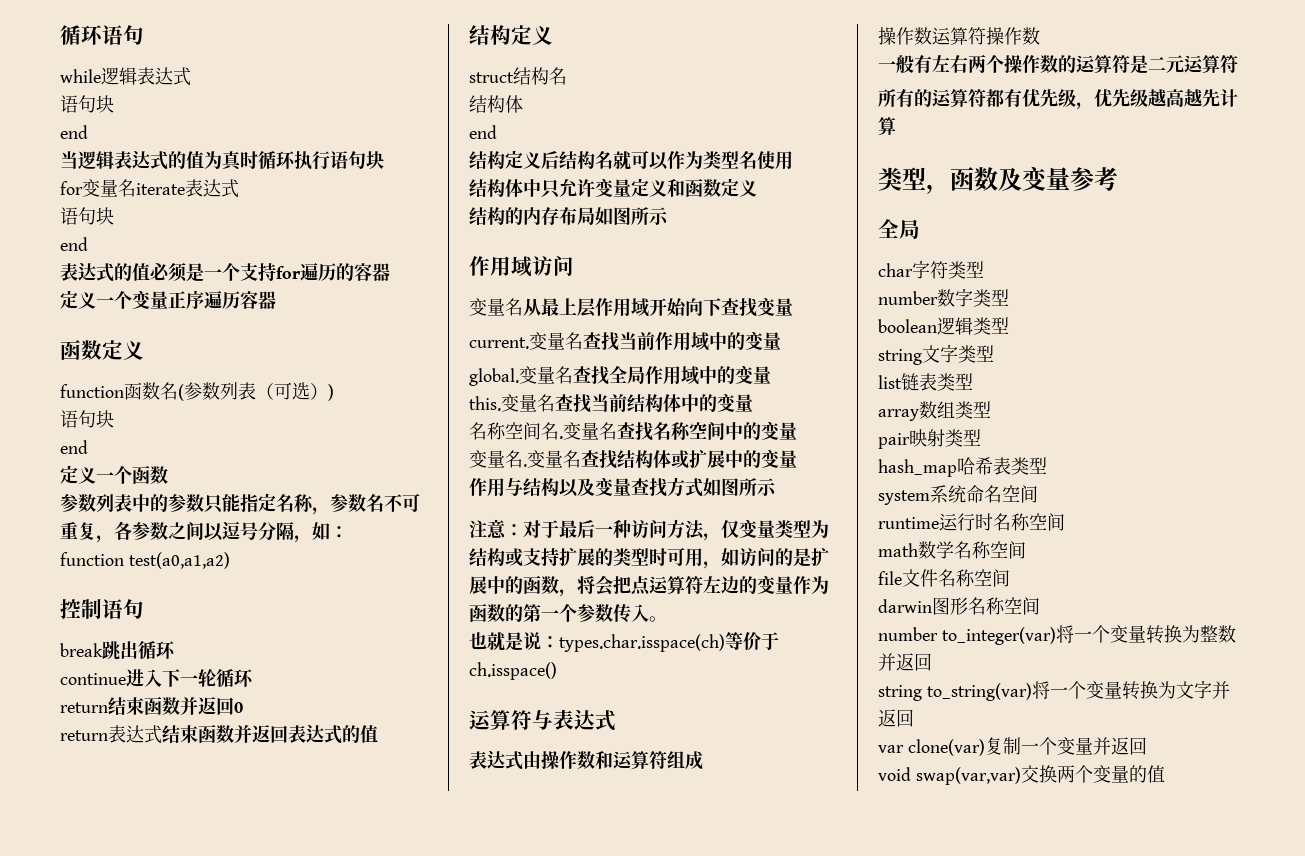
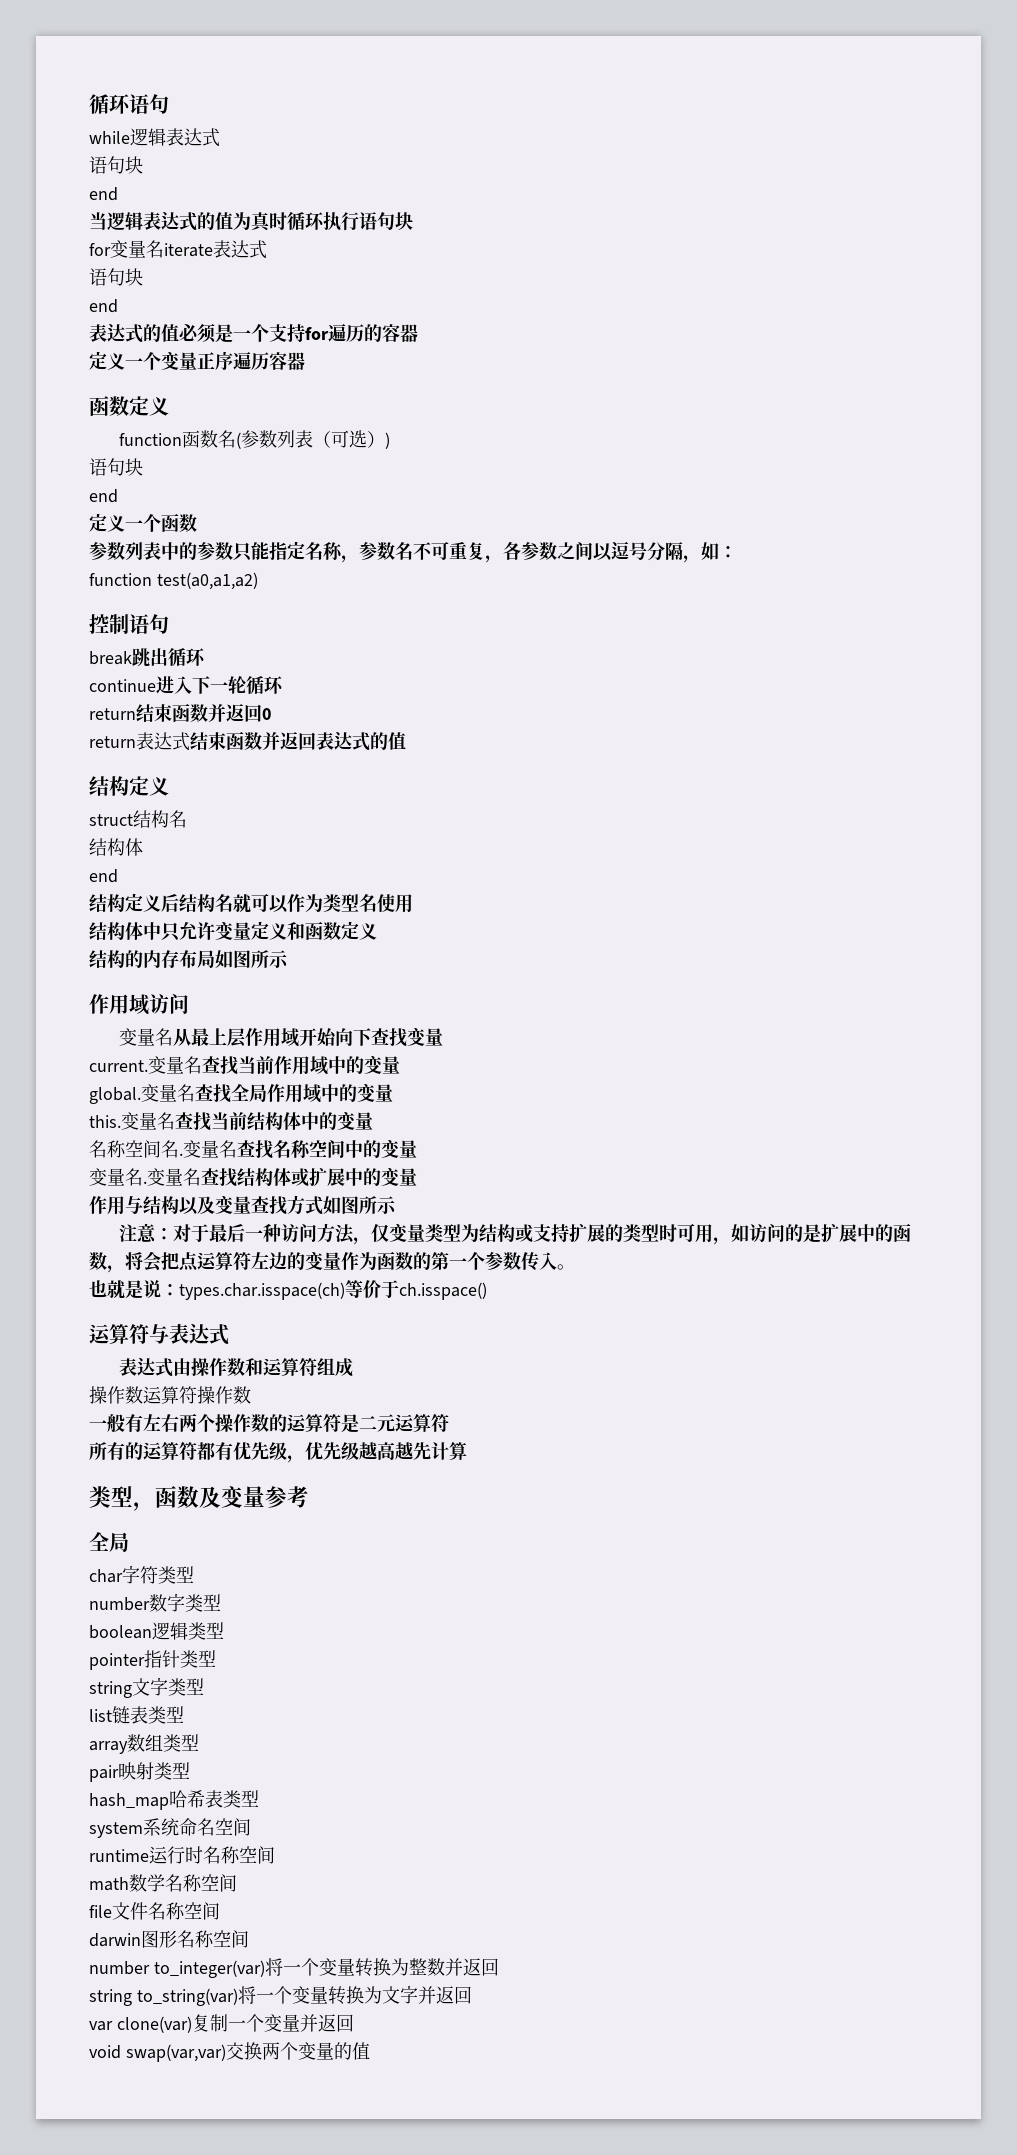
+ pointer指针类型

